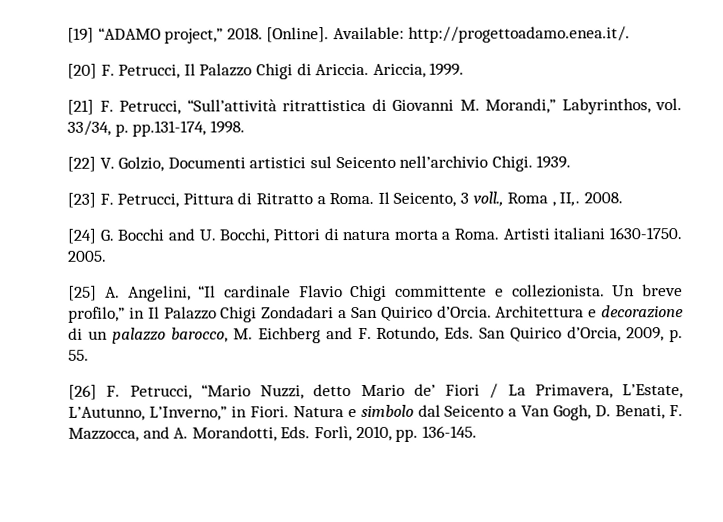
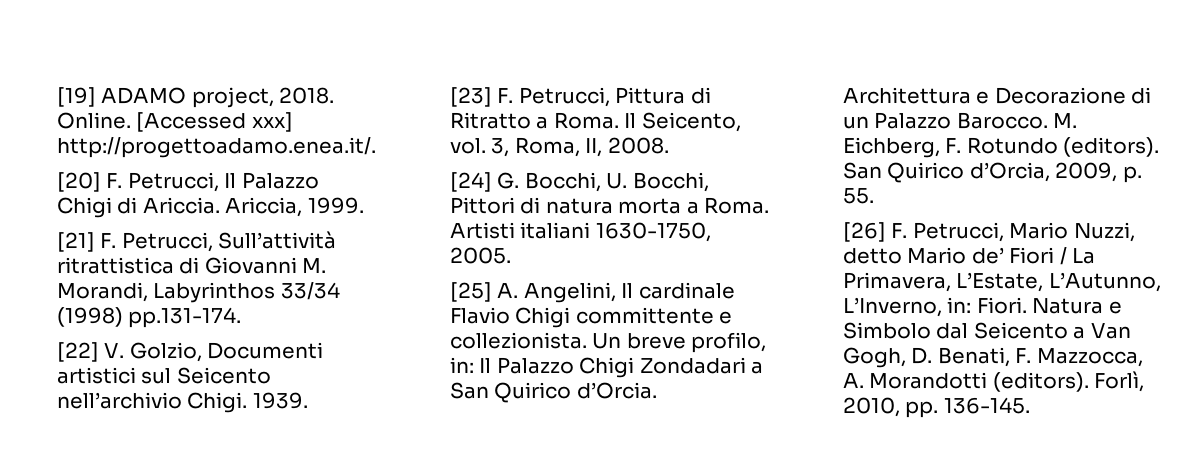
- [19] “ADAMO project,” 2018. [Online]. Available: http://progettoadamo.enea.it/.
+ [19] ADAMO project, 2018. Online. [Accessed xxx] http://progettoadamo.enea.it/.
- [21] F. Petrucci, “Sull’attività ritrattistica di Giovanni M. Morandi,” Labyrinthos, vol. 33/34, p. pp.131-174, 1998.
+ [21] F. Petrucci, Sull’attività ritrattistica di Giovanni M. Morandi, Labyrinthos 33/34 (1998) pp.131-174.
- Il Seicento, 3 voll., Roma , II,. 2008.
+ Il Seicento, vol. 3, Roma, II, 2008.
- [24] G. Bocchi and U. Bocchi, Pittori di natura morta a Roma.
+ [24] G. Bocchi, U. Bocchi, Pittori di natura morta a Roma.
- Artisti italiani 1630-1750. 2005.
+ Artisti italiani 1630-1750, 2005.
- [25] A. Angelini, “Il cardinale Flavio Chigi committente e collezionista.
+ [25] A. Angelini, Il cardinale Flavio Chigi committente e collezionista.
- Un breve profilo,” in Il Palazzo Chigi Zondadari a San Quirico d’Orcia.
+ Un breve profilo, in: Il Palazzo Chigi Zondadari a San Quirico d’Orcia.
- Architettura e decorazione di un palazzo barocco, M. Eichberg and F. Rotundo, Eds. San Quirico d’Orcia, 2009, p. 55.
+ Architettura e Decorazione di un Palazzo Barocco. M. Eichberg, F. Rotundo (editors). San Quirico d’Orcia, 2009, p. 55.
- [26] F. Petrucci, “Mario Nuzzi, detto Mario de’ Fiori / La Primavera, L’Estate, L’Autunno, L’Inverno,” in Fiori.
+ [26] F. Petrucci, Mario Nuzzi, detto Mario de’ Fiori / La Primavera, L’Estate, L’Autunno, L’Inverno, in: Fiori.
- Natura e simbolo dal Seicento a Van Gogh, D. Benati, F. Mazzocca, and A. Morandotti, Eds. Forlì, 2010, pp. 136-145.
+ Natura e Simbolo dal Seicento a Van Gogh, D. Benati, F. Mazzocca, A. Morandotti (editors). Forlì, 2010, pp. 136-145.

